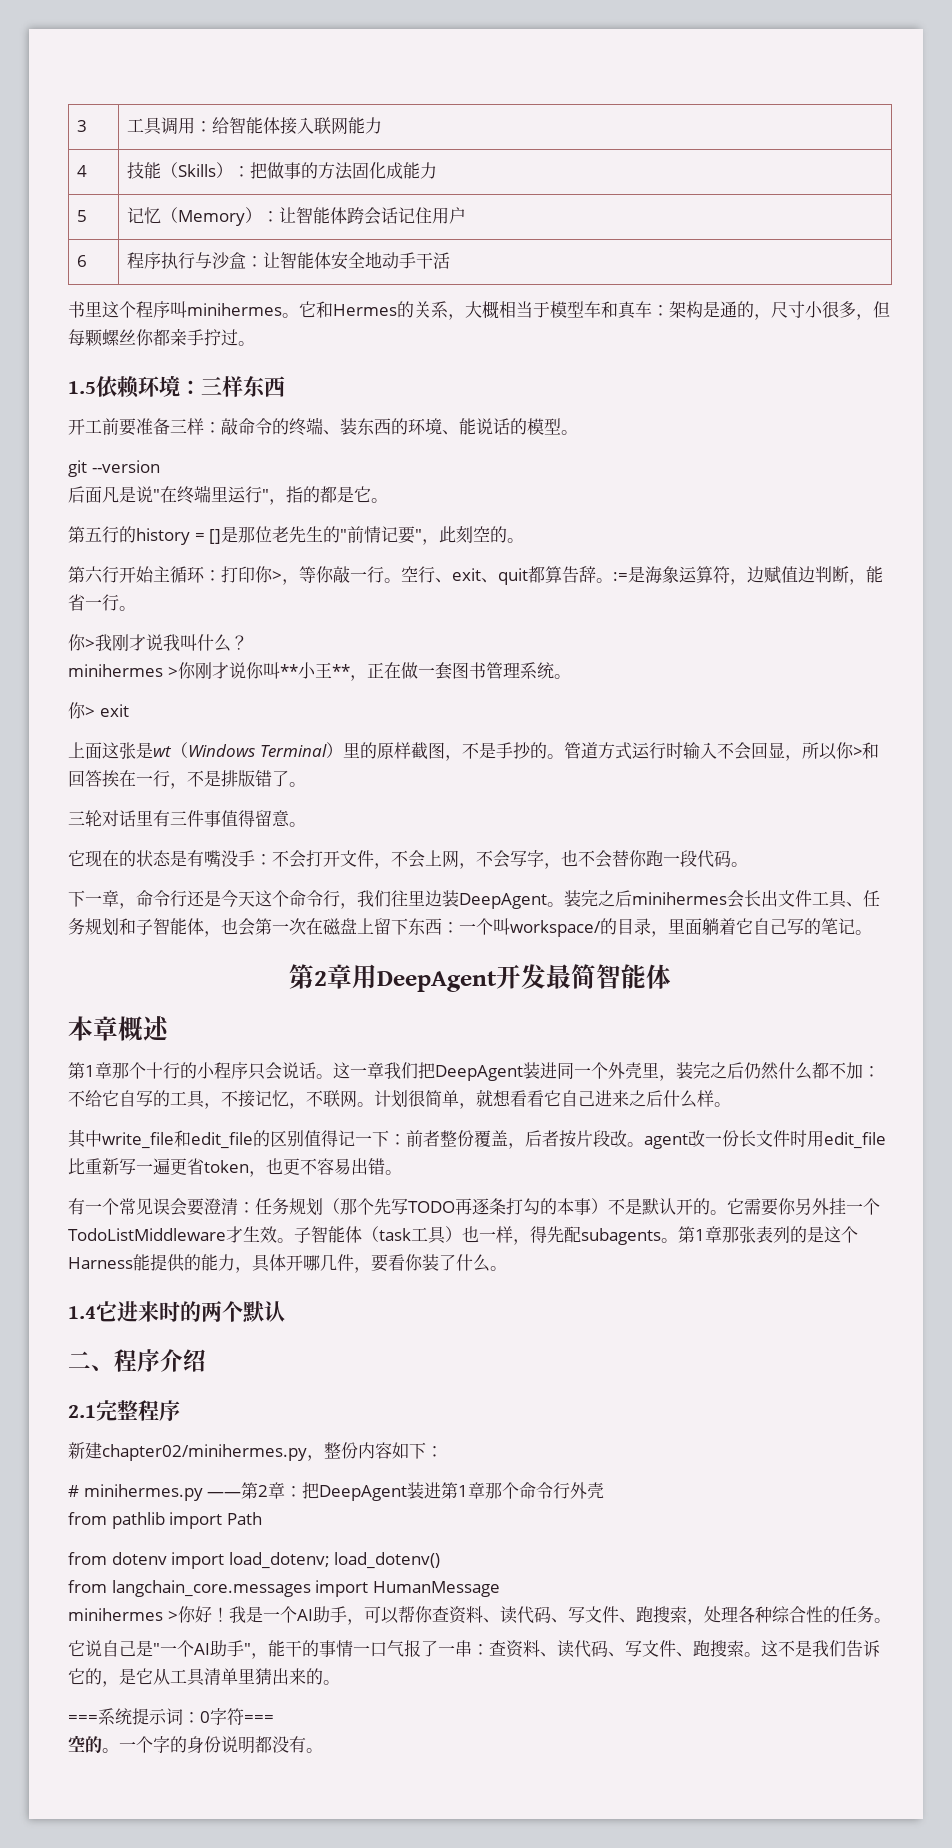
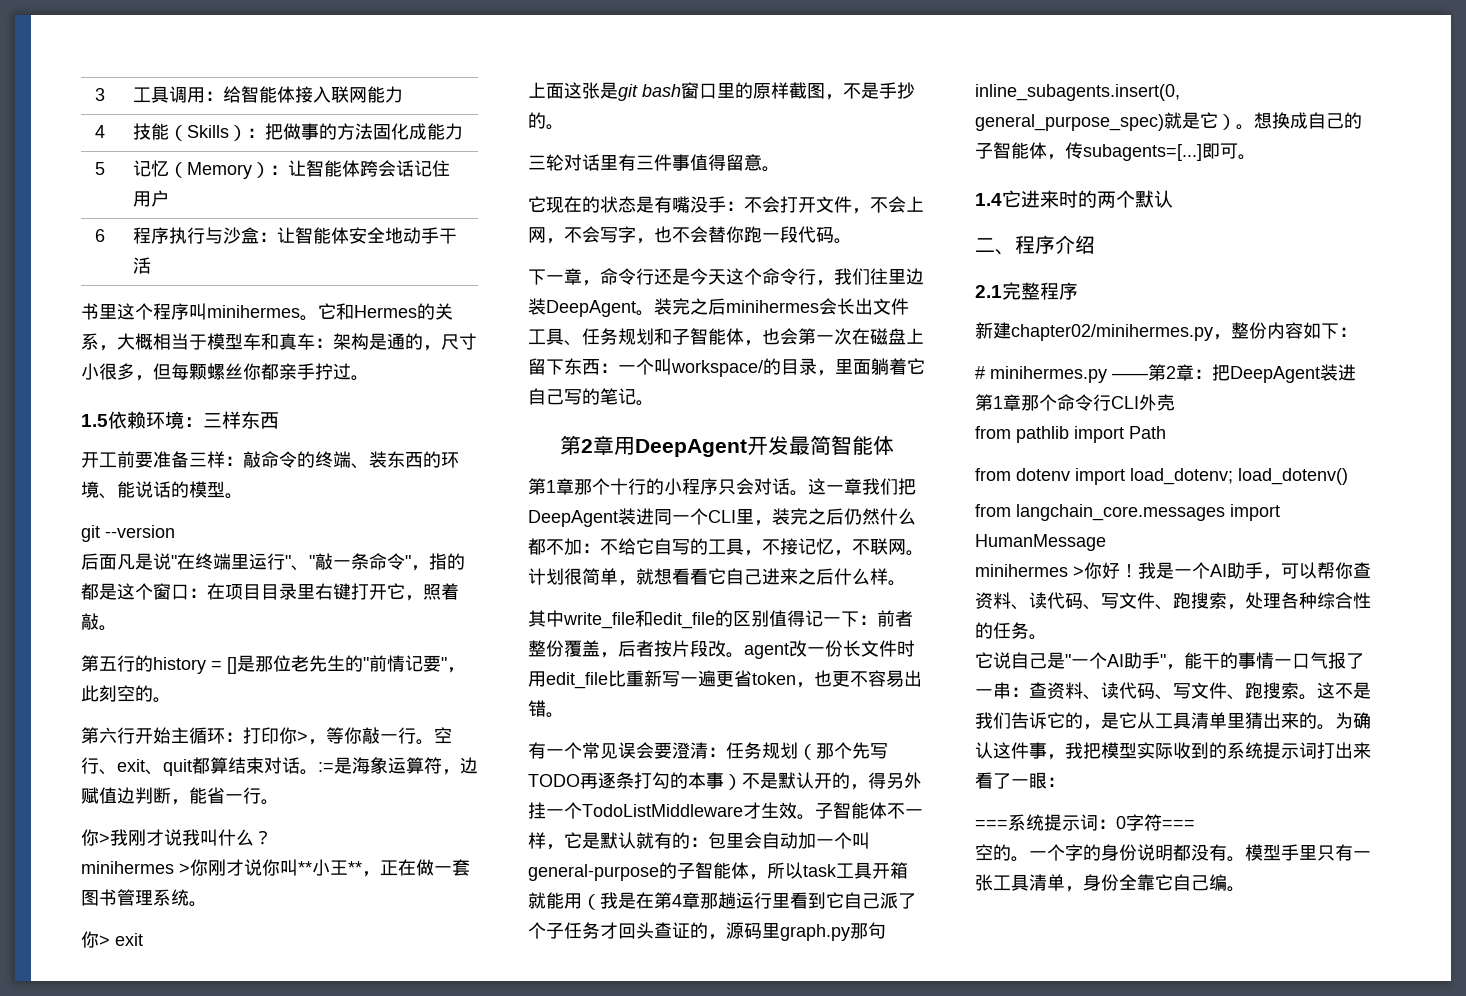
- 后面凡是说"在终端里运行"，指的都是它。
+ 后面凡是说"在终端里运行"、"敲一条命令"，指的都是这个窗口：在项目目录里右键打开它，照着敲。
- 空行、exit、quit都算告辞。:=是海象运算符，边赋值边判断，能省一行。
+ 空行、exit、quit都算结束对话。:=是海象运算符，边赋值边判断，能省一行。
- 上面这张是wt（Windows Terminal）里的原样截图，不是手抄的。管道方式运行时输入不会回显，所以你>和回答挨在一行，不是排版错了。
+ 上面这张是git bash窗口里的原样截图，不是手抄的。
- 本章概述
- 第1章那个十行的小程序只会说话。
+ 第1章那个十行的小程序只会对话。
- 这一章我们把DeepAgent装进同一个外壳里，装完之后仍然什么都不加：不给它自写的工具，不接记忆，不联网。
+ 这一章我们把DeepAgent装进同一个CLI里，装完之后仍然什么都不加：不给它自写的工具，不接记忆，不联网。
- 有一个常见误会要澄清：任务规划（那个先写TODO再逐条打勾的本事）不是默认开的。它需要你另外挂一个TodoListMiddleware才生效。
+ 有一个常见误会要澄清：任务规划（那个先写TODO再逐条打勾的本事）不是默认开的，得另外挂一个TodoListMiddleware才生效。
- 子智能体（task工具）也一样，得先配subagents。第1章那张表列的是这个Harness能提供的能力，具体开哪几件，要看你装了什么。
+ 子智能体不一样，它是默认就有的：包里会自动加一个叫general-purpose的子智能体，所以task工具开箱就能用（我是在第4章那趟运行里看到它自己派了个子任务才回头查证的，源码里graph.py那句inline_subagents.insert(0, general_purpose_spec)就是它）。想换成自己的子智能体，传subagents=[...]即可。
- # minihermes.py ——第2章：把DeepAgent装进第1章那个命令行外壳
+ # minihermes.py ——第2章：把DeepAgent装进第1章那个命令行CLI外壳
+ 为确认这件事，我把模型实际收到的系统提示词打出来看了一眼：
+ 模型手里只有一张工具清单，身份全靠它自己编。

